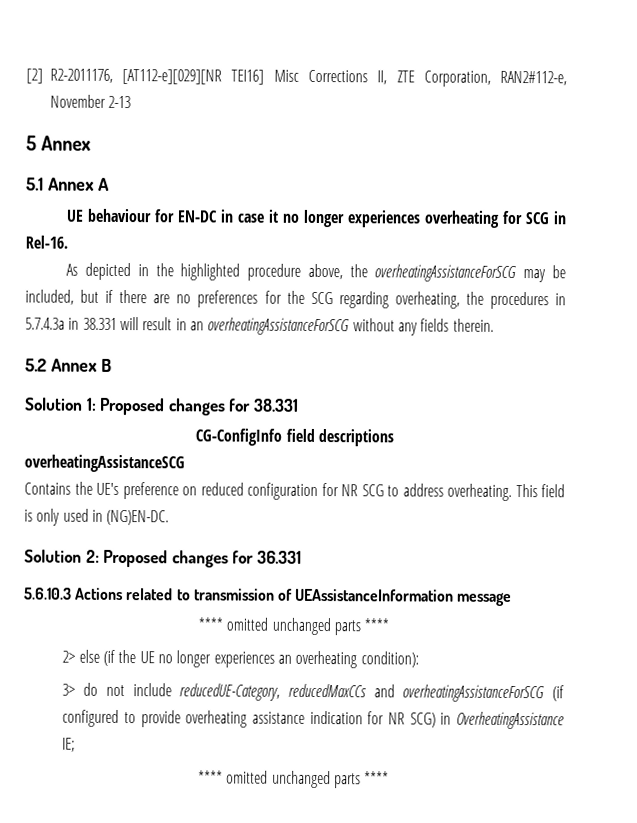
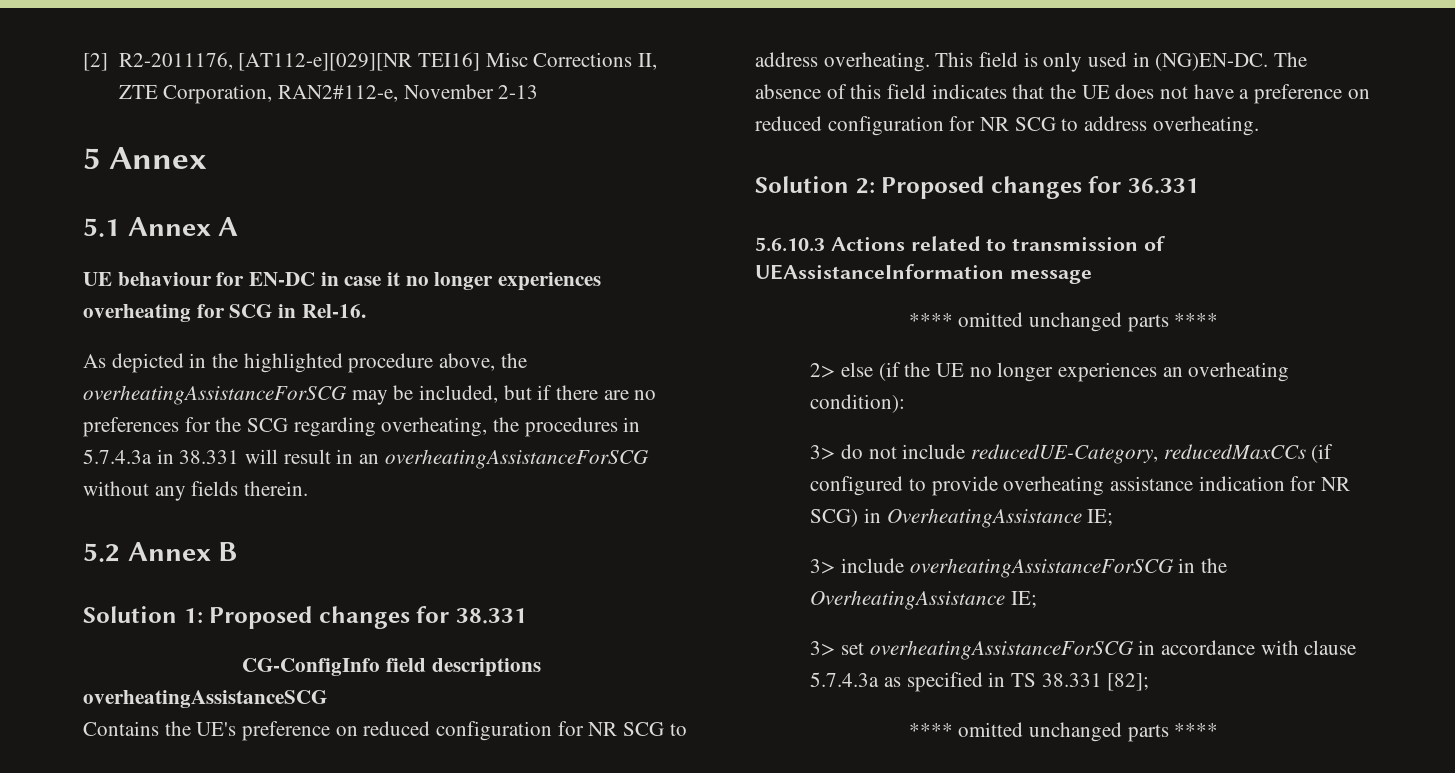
+ The absence of this field indicates that the UE does not have a preference on reduced configuration for NR SCG to address overheating.
- 3> do not include reducedUE-Category, reducedMaxCCs and overheatingAssistanceForSCG (if configured to provide overheating assistance indication for NR SCG) in OverheatingAssistance IE;
+ 3> do not include reducedUE-Category, reducedMaxCCs (if configured to provide overheating assistance indication for NR SCG) in OverheatingAssistance IE;
+ 3> include overheatingAssistanceForSCG in the OverheatingAssistance IE;
+ 3> set overheatingAssistanceForSCG in accordance with clause 5.7.4.3a as specified in TS 38.331 [82];

